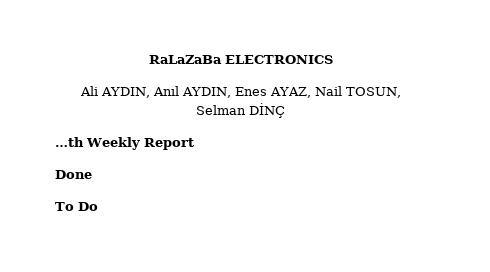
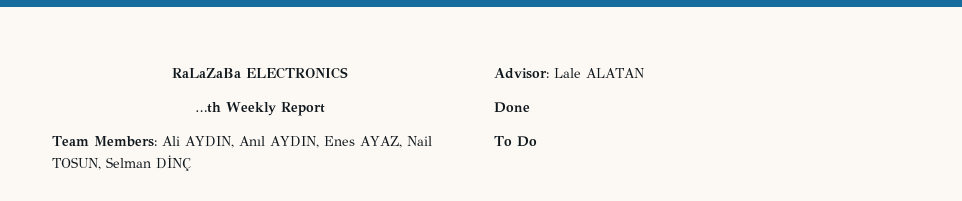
- Ali AYDIN, Anıl AYDIN, Enes AYAZ, Nail TOSUN, Selman DİNÇ
+ …th Weekly Report
+ Team Members: Ali AYDIN, Anıl AYDIN, Enes AYAZ, Nail TOSUN, Selman DİNÇ
- …th Weekly Report
+ Advisor: Lale ALATAN

